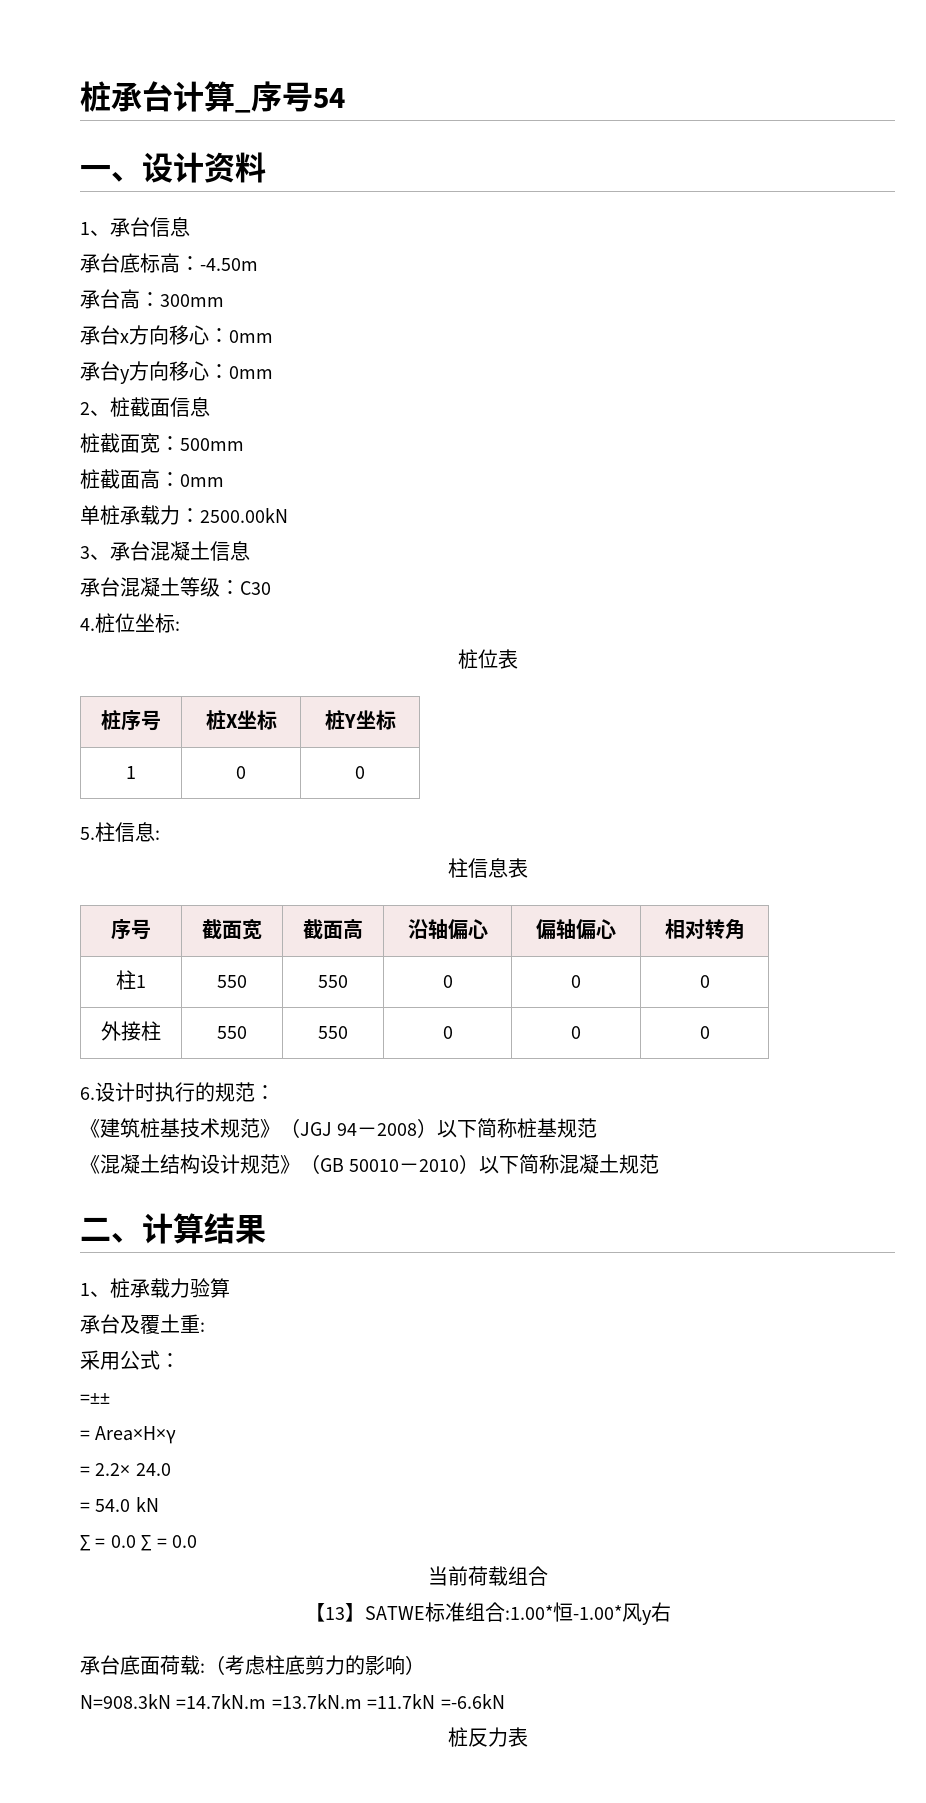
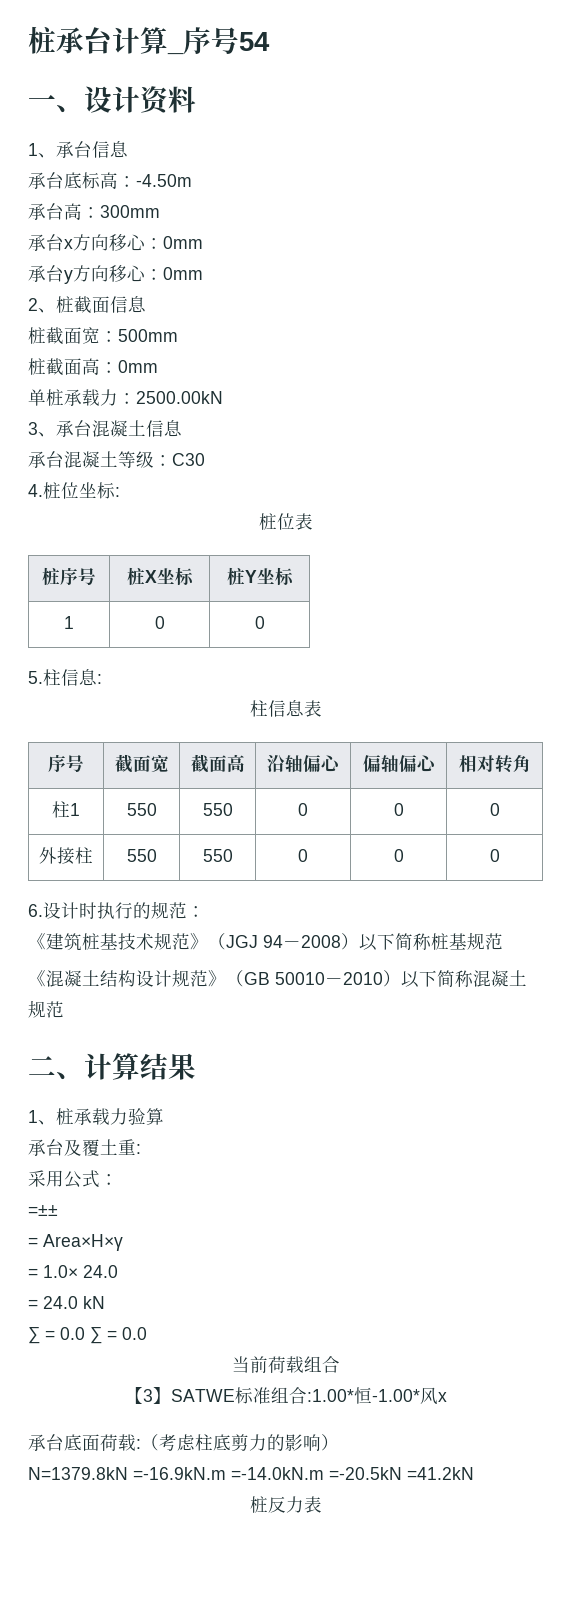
- = 2.2× 24.0
+ = 1.0× 24.0
- = 54.0 kN
+ = 24.0 kN
- 【13】SATWE标准组合:1.00*恒-1.00*风y右
+ 【3】SATWE标准组合:1.00*恒-1.00*风x
- N=908.3kN =14.7kN.m =13.7kN.m =11.7kN =-6.6kN
+ N=1379.8kN =-16.9kN.m =-14.0kN.m =-20.5kN =41.2kN

